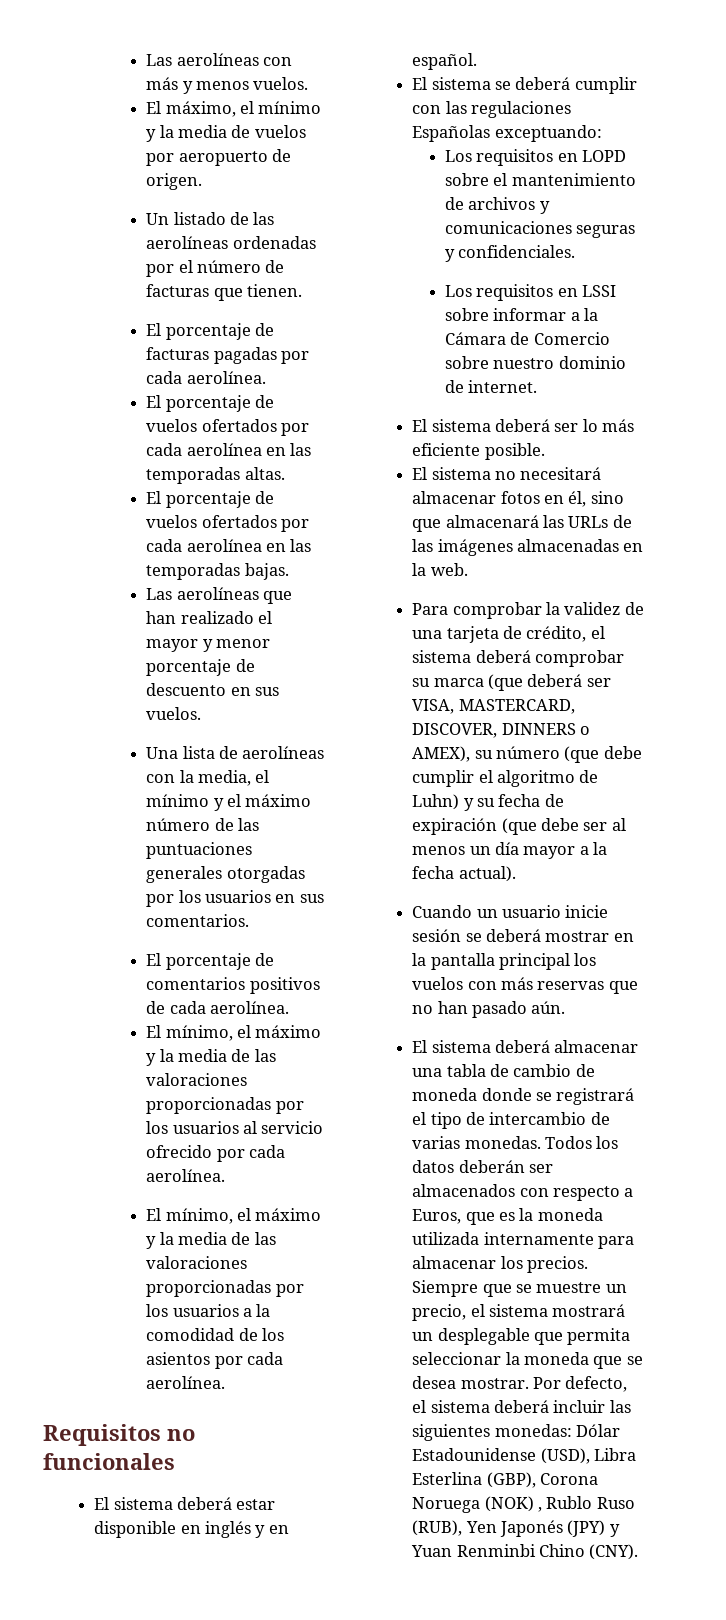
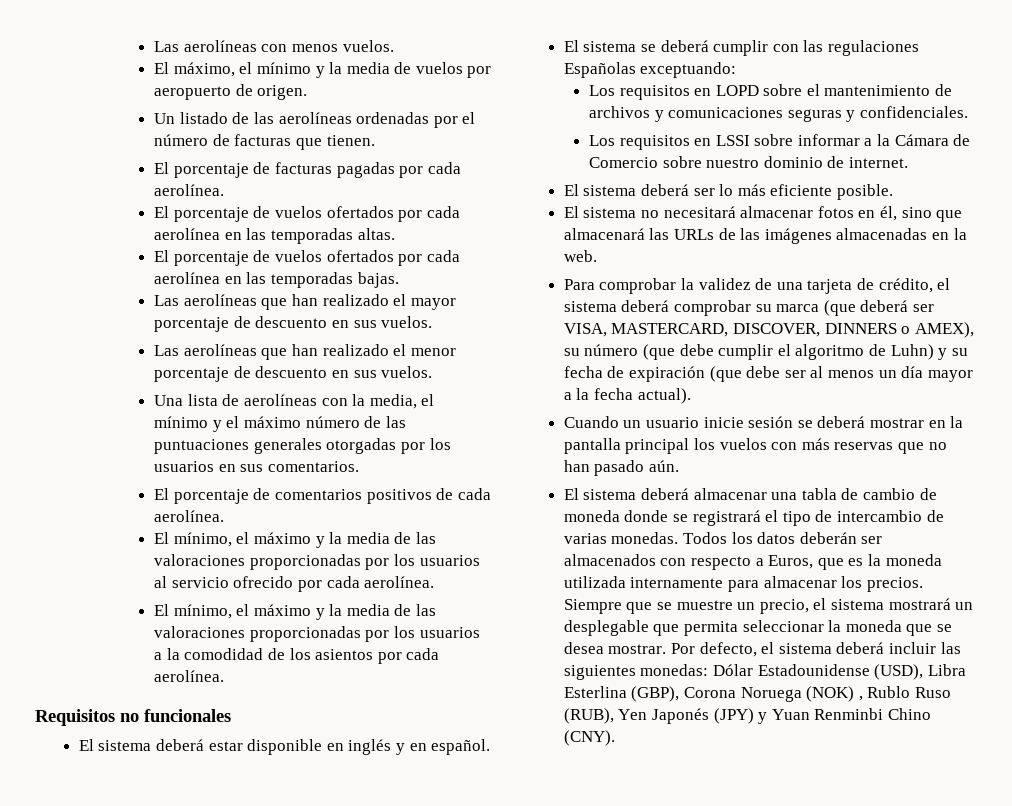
- Las aerolíneas con más y menos vuelos.
+ Las aerolíneas con menos vuelos.
- Las aerolíneas que han realizado el mayor y menor porcentaje de descuento en sus vuelos.
+ Las aerolíneas que han realizado el mayor porcentaje de descuento en sus vuelos.
+ Las aerolíneas que han realizado el menor porcentaje de descuento en sus vuelos.

